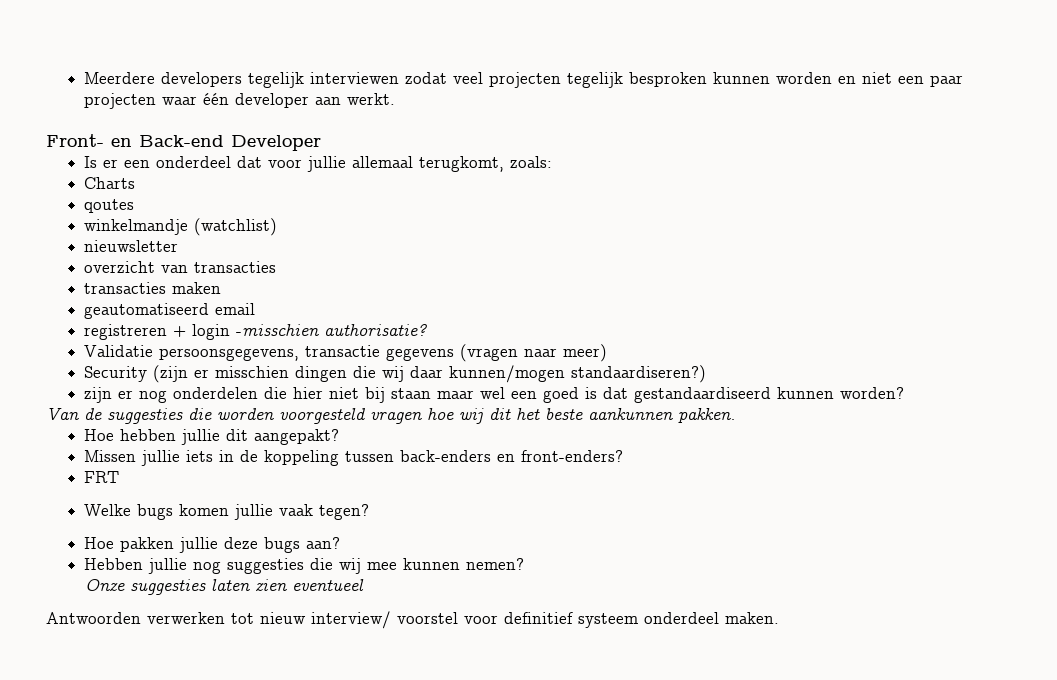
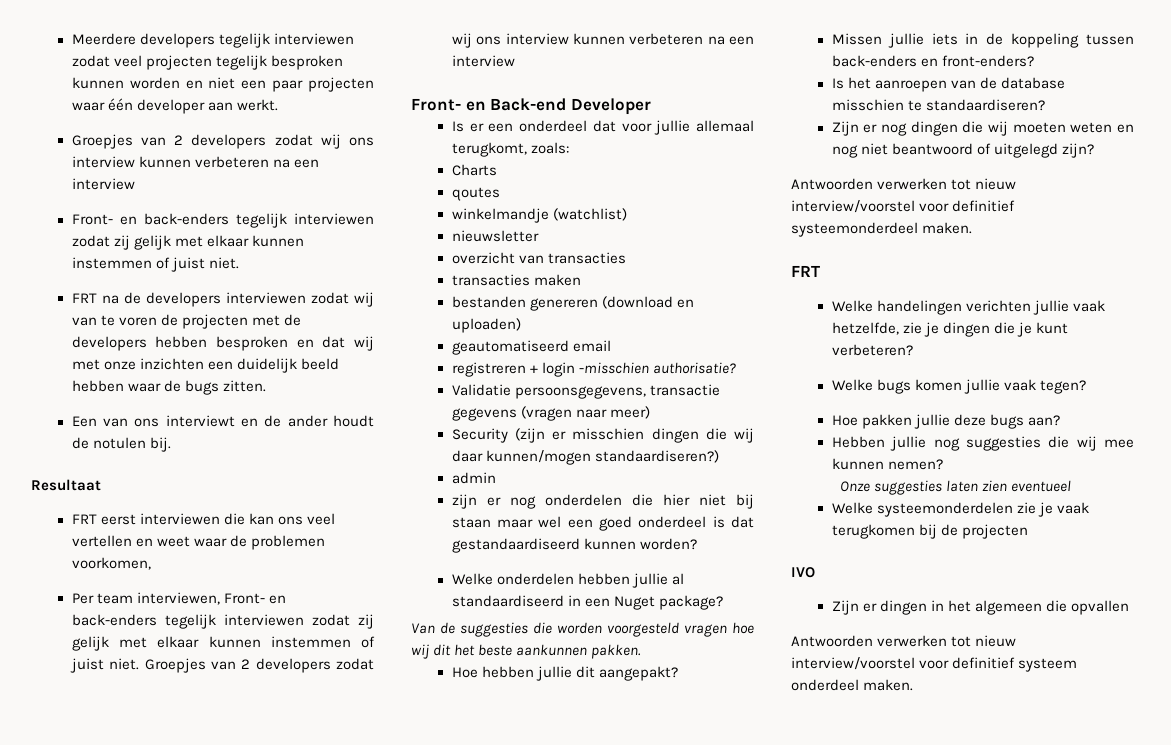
  Meerdere developers tegelijk interviewen zodat veel projecten tegelijk besproken kunnen worden en niet een paar projecten waar één developer aan werkt.
+ Groepjes van 2 developers zodat wij ons interview kunnen verbeteren na een interview
+ Front- en back-enders tegelijk interviewen zodat zij gelijk met elkaar kunnen instemmen of juist niet.
+ FRT na de developers interviewen zodat wij van te voren de projecten met de developers hebben besproken en dat wij met onze inzichten een duidelijk beeld hebben waar de bugs zitten.
+ Een van ons interviewt en de ander houdt de notulen bij.
+ Resultaat
+ FRT eerst interviewen die kan ons veel vertellen en weet waar de problemen voorkomen,
+ Per team interviewen, Front- en back-enders tegelijk interviewen zodat zij gelijk met elkaar kunnen instemmen of juist niet. Groepjes van 2 developers zodat wij ons interview kunnen verbeteren na een interview
+ bestanden genereren (download en uploaden)
+ admin
- zijn er nog onderdelen die hier niet bij staan maar wel een goed is dat gestandaardiseerd kunnen worden?
+ zijn er nog onderdelen die hier niet bij staan maar wel een goed onderdeel is dat gestandaardiseerd kunnen worden?
+ Welke onderdelen hebben jullie al standaardiseerd in een Nuget package?
+ Is het aanroepen van de database misschien te standaardiseren?
+ Zijn er nog dingen die wij moeten weten en nog niet beantwoord of uitgelegd zijn?
+ Antwoorden verwerken tot nieuw interview/voorstel voor definitief systeemonderdeel maken.
  FRT
+ Welke handelingen verichten jullie vaak hetzelfde, zie je dingen die je kunt verbeteren?
- Antwoorden verwerken tot nieuw interview/ voorstel voor definitief systeem onderdeel maken.
+ Welke systeemonderdelen zie je vaak terugkomen bij de projecten
+ IVO
+ Zijn er dingen in het algemeen die opvallen
+ Antwoorden verwerken tot nieuw interview/voorstel voor definitief systeem onderdeel maken.

